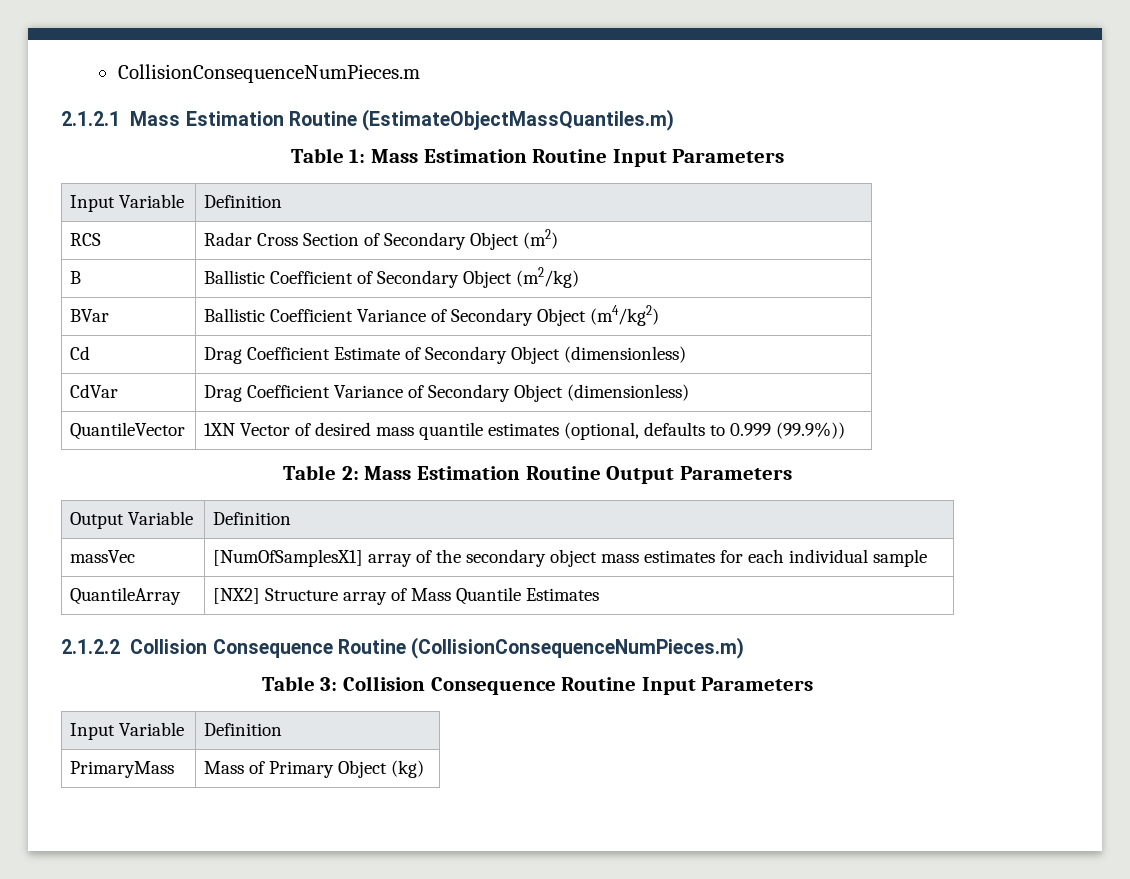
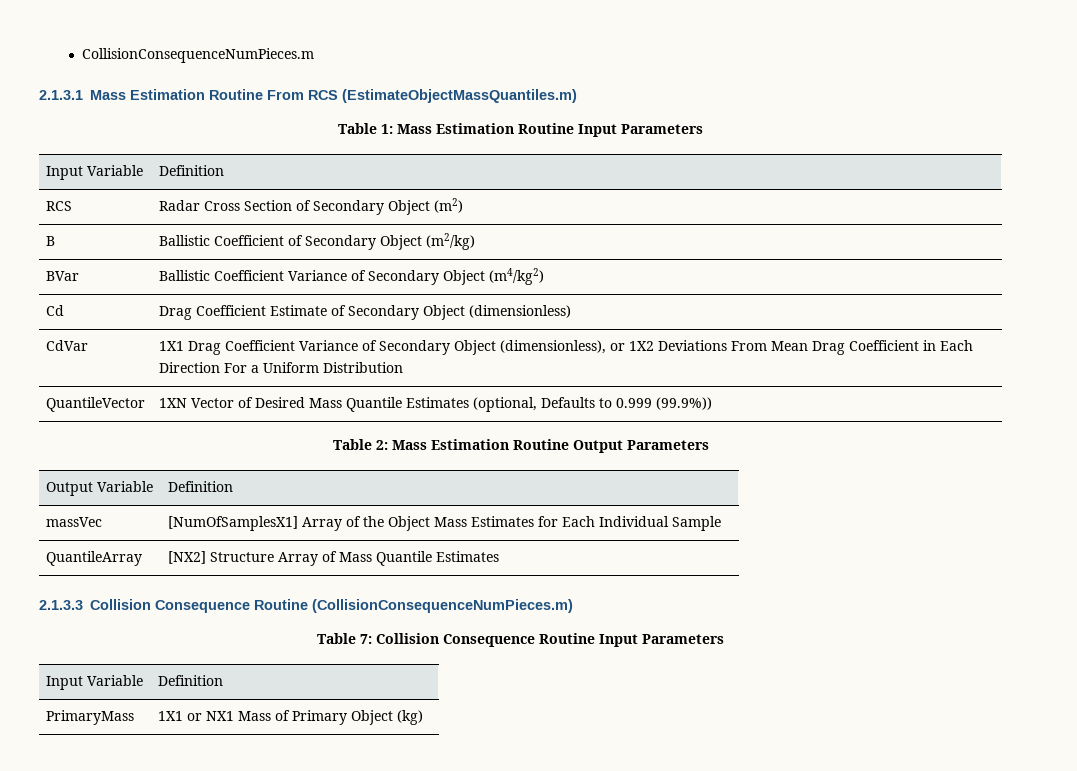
- 2.1.2.1 Mass Estimation Routine (EstimateObjectMassQuantiles.m)
+ 2.1.3.1 Mass Estimation Routine From RCS (EstimateObjectMassQuantiles.m)
- CdVar | Drag Coefficient Variance of Secondary Object (dimensionless)
- QuantileVector | 1XN Vector of desired mass quantile estimates (optional, defaults to 0.999 (99.9%))
+ CdVar | 1X1 Drag Coefficient Variance of Secondary Object (dimensionless), or 1X2 Deviations From Mean Drag Coefficient in Each Direction For a Uniform Distribution
+ QuantileVector | 1XN Vector of Desired Mass Quantile Estimates (optional, Defaults to 0.999 (99.9%))
- massVec | [NumOfSamplesX1] array of the secondary object mass estimates for each individual sample
+ massVec | [NumOfSamplesX1] Array of the Object Mass Estimates for Each Individual Sample
- QuantileArray | [NX2] Structure array of Mass Quantile Estimates
+ QuantileArray | [NX2] Structure Array of Mass Quantile Estimates
- 2.1.2.2 Collision Consequence Routine (CollisionConsequenceNumPieces.m)
+ 2.1.3.3 Collision Consequence Routine (CollisionConsequenceNumPieces.m)
- Table 3: Collision Consequence Routine Input Parameters
+ Table 7: Collision Consequence Routine Input Parameters
- PrimaryMass | Mass of Primary Object (kg)
+ PrimaryMass | 1X1 or NX1 Mass of Primary Object (kg)

